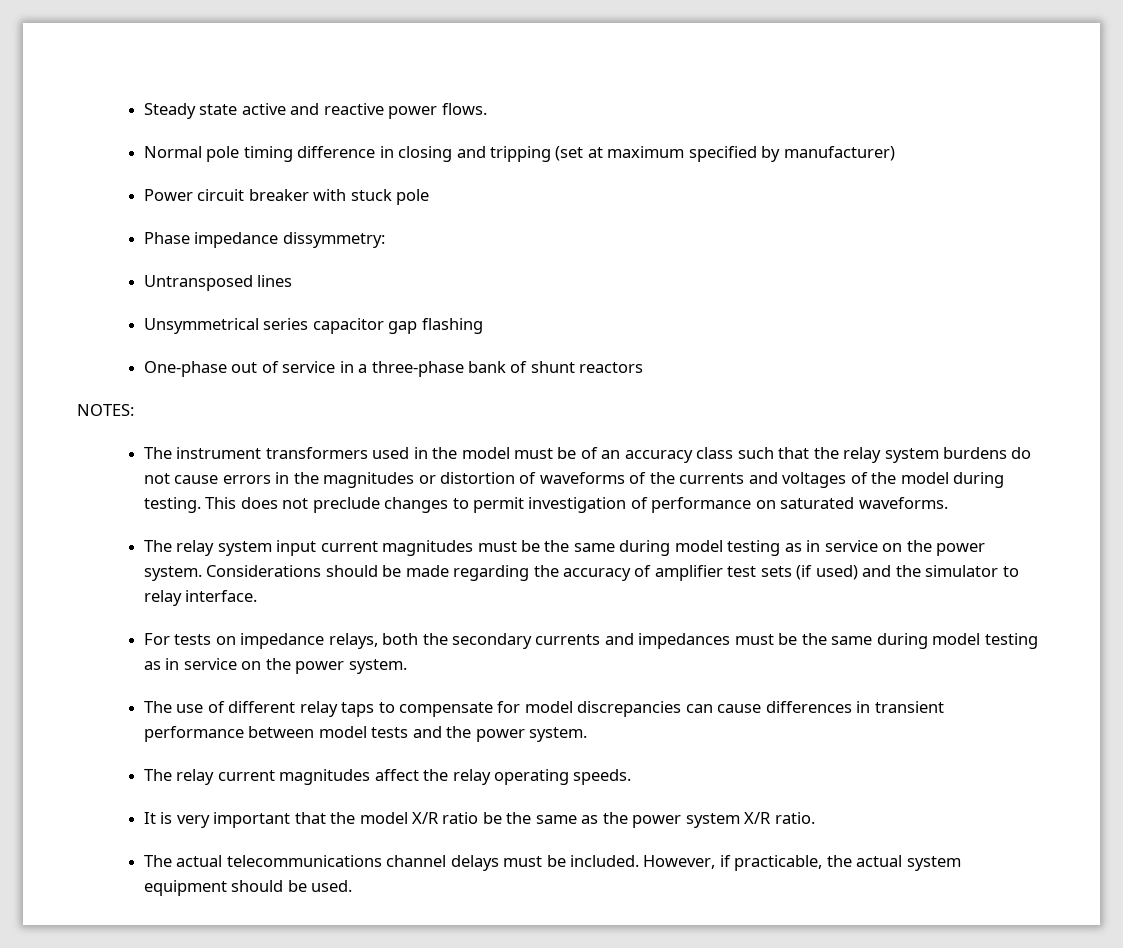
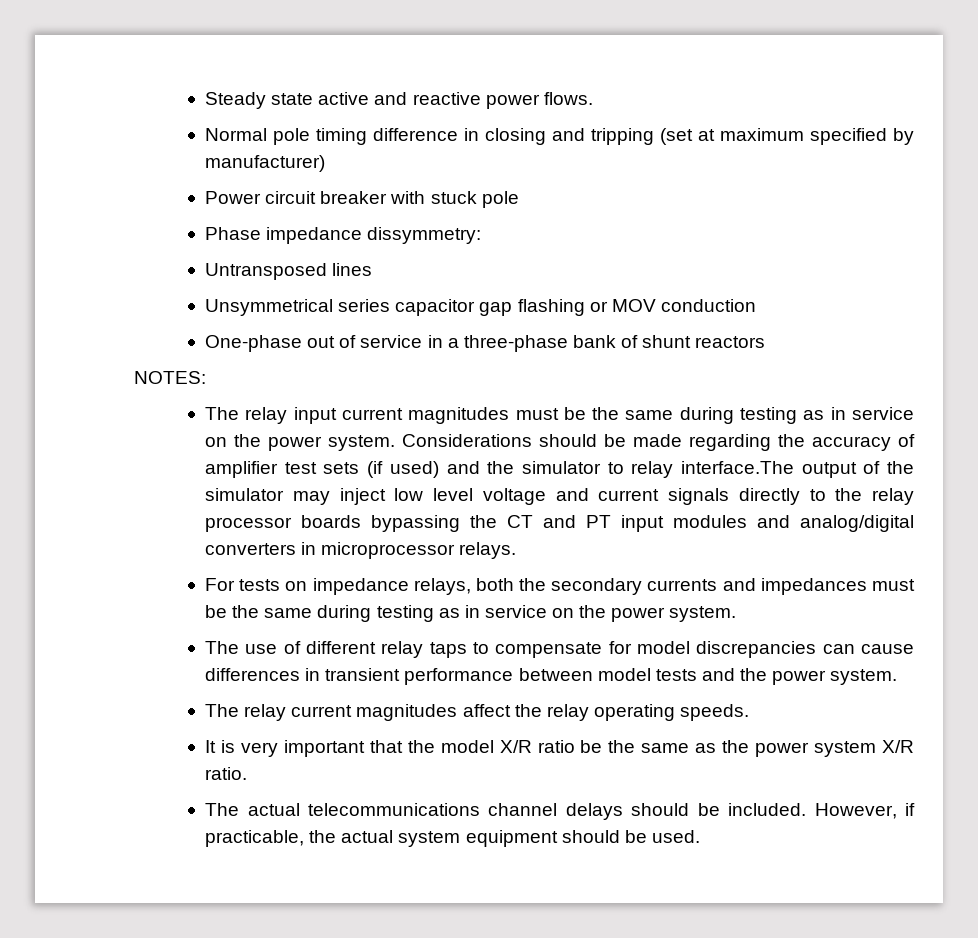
- Unsymmetrical series capacitor gap flashing
+ Unsymmetrical series capacitor gap flashing or MOV conduction
- The instrument transformers used in the model must be of an accuracy class such that the relay system burdens do not cause errors in the magnitudes or distortion of waveforms of the currents and voltages of the model during testing. This does not preclude changes to permit investigation of performance on saturated waveforms.
- The relay system input current magnitudes must be the same during model testing as in service on the power system.
+ The relay input current magnitudes must be the same during testing as in service on the power system.
- Considerations should be made regarding the accuracy of amplifier test sets (if used) and the simulator to relay interface.
+ Considerations should be made regarding the accuracy of amplifier test sets (if used) and the simulator to relay interface.The output of the simulator may inject low level voltage and current signals directly to the relay processor boards bypassing the CT and PT input modules and analog/digital converters in microprocessor relays.
- For tests on impedance relays, both the secondary currents and impedances must be the same during model testing as in service on the power system.
+ For tests on impedance relays, both the secondary currents and impedances must be the same during testing as in service on the power system.
- The actual telecommunications channel delays must be included.
+ The actual telecommunications channel delays should be included.

